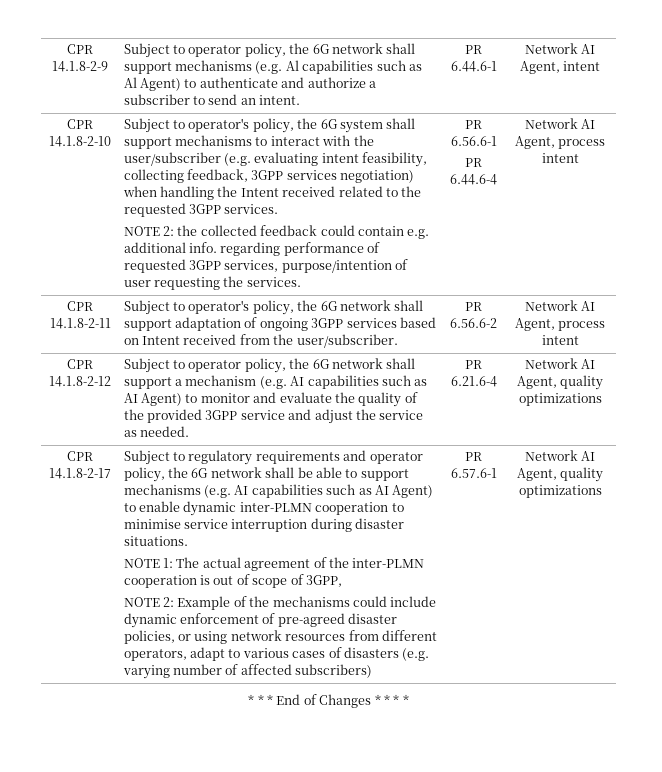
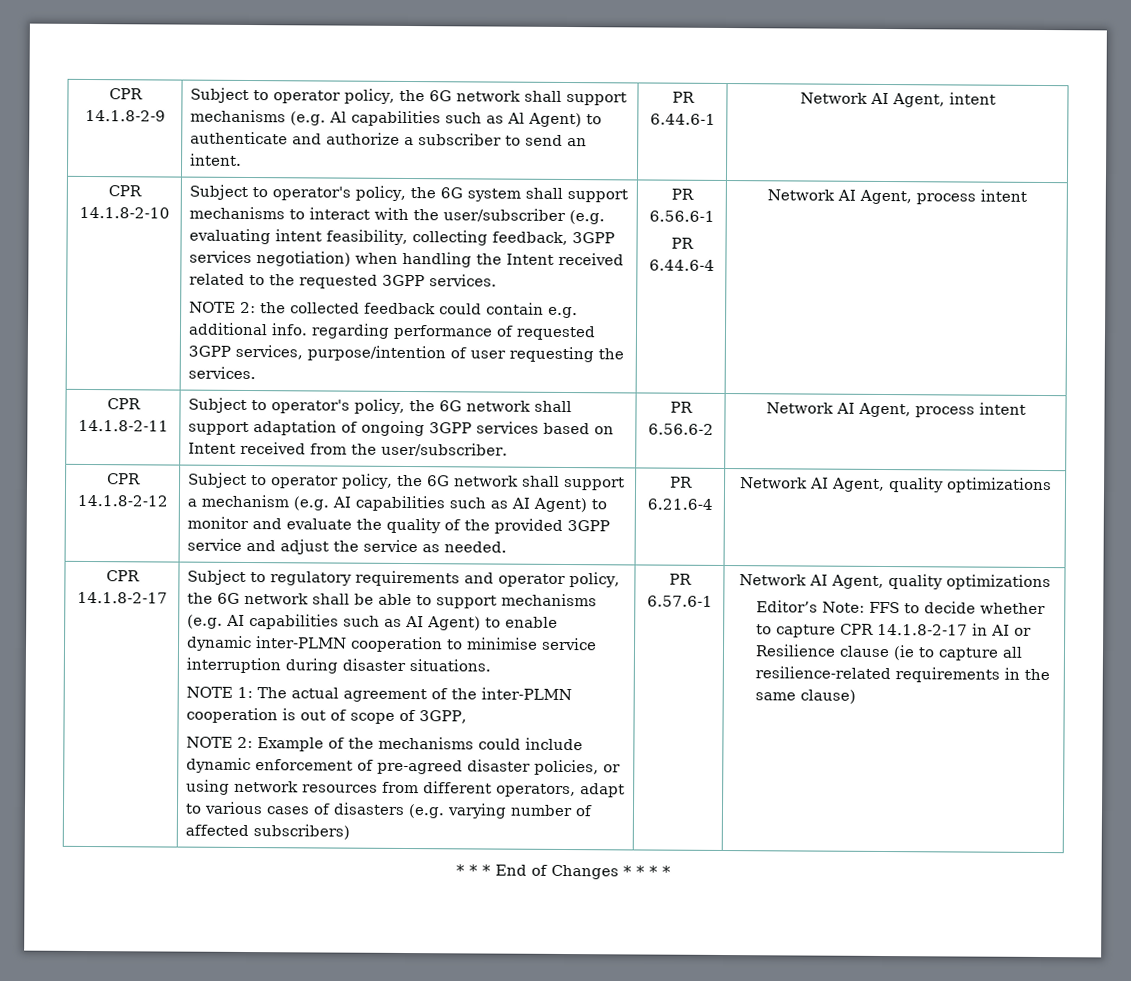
+ Editor’s Note: FFS to decide whether to capture CPR 14.1.8-2-17 in AI or Resilience clause (ie to capture all resilience-related requirements in the same clause)

